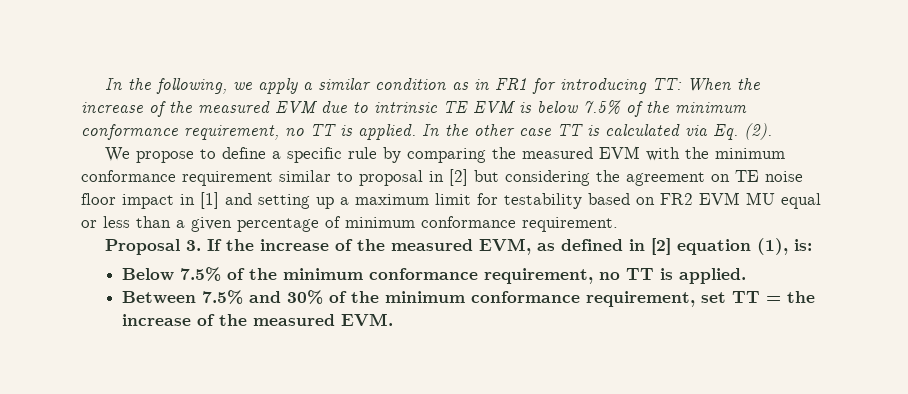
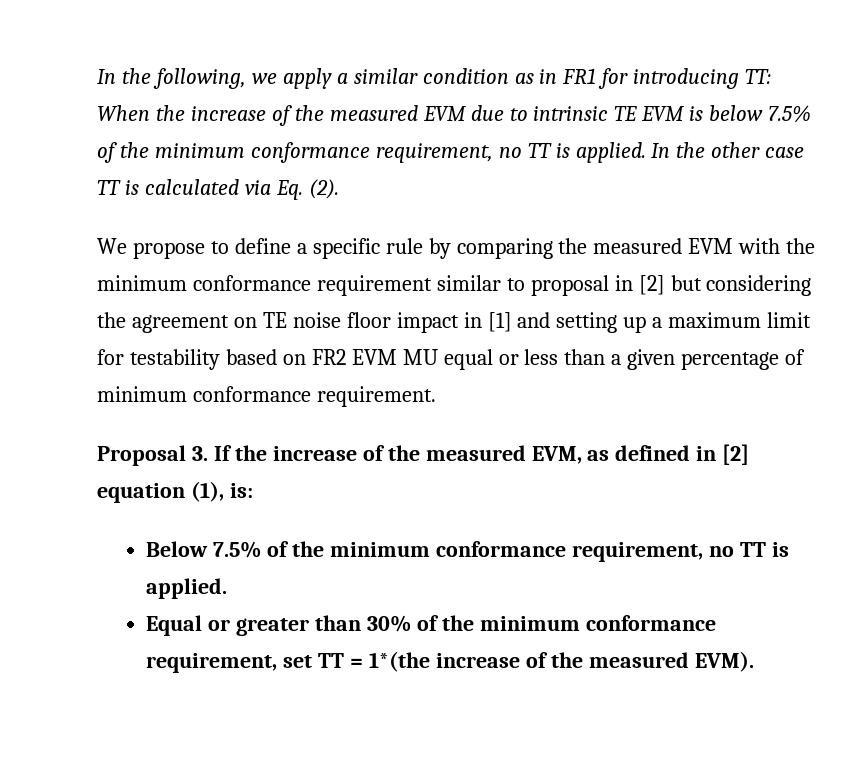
- Between 7.5% and 30% of the minimum conformance requirement, set TT = the increase of the measured EVM.
+ Equal or greater than 30% of the minimum conformance requirement, set TT = 1*(the increase of the measured EVM).

